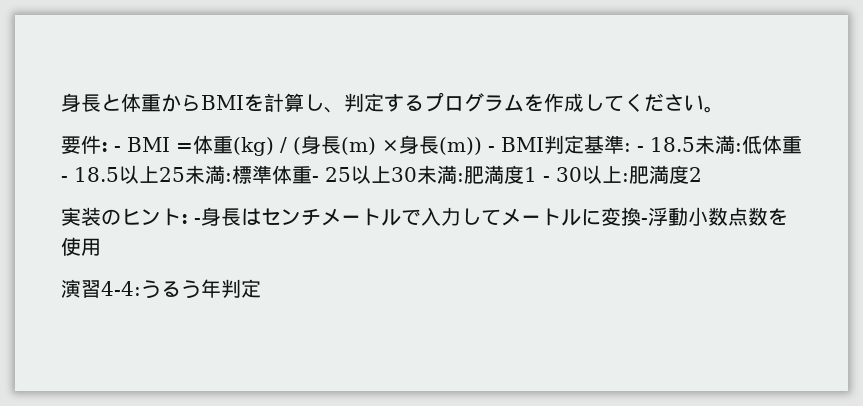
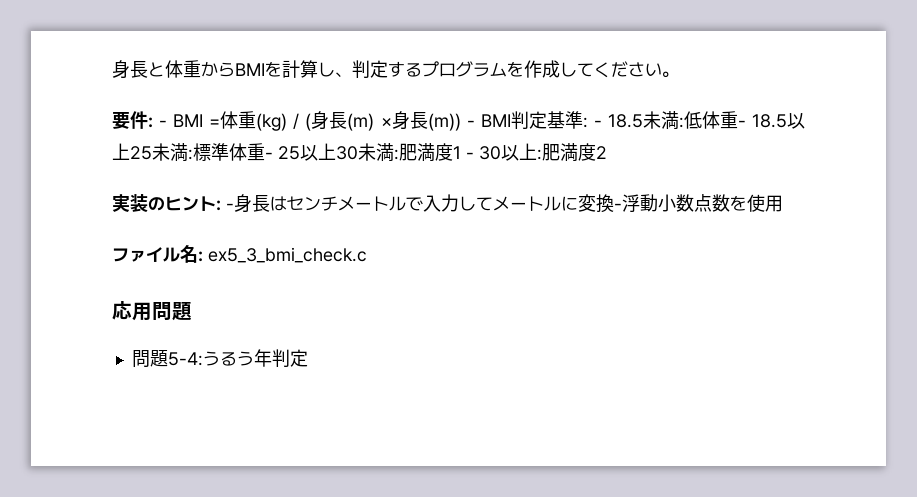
- 演習4-4:うるう年判定
+ ファイル名: ex5_3_bmi_check.c
+ 応用問題
+ 問題5-4:うるう年判定

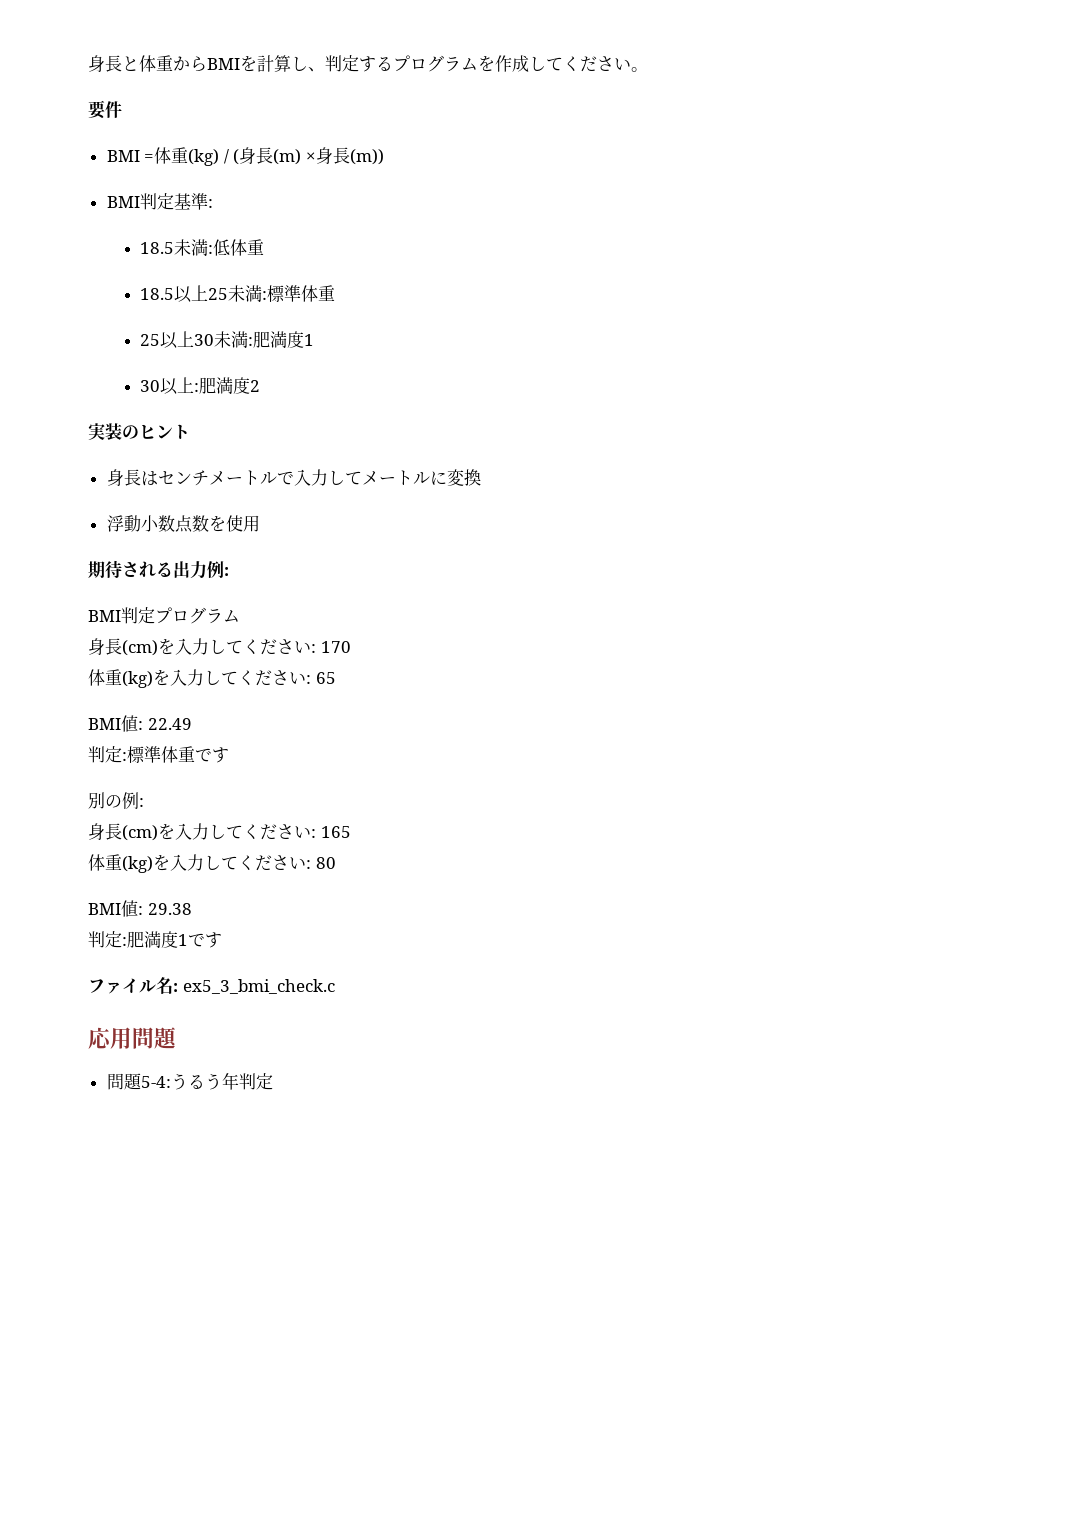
- 要件: - BMI =体重(kg) / (身長(m) ×身長(m)) - BMI判定基準: - 18.5未満:低体重- 18.5以上25未満:標準体重- 25以上30未満:肥満度1 - 30以上:肥満度2
+ 要件
+ BMI =体重(kg) / (身長(m) ×身長(m))
+ BMI判定基準:
+ 18.5未満:低体重
+ 18.5以上25未満:標準体重
+ 25以上30未満:肥満度1
+ 30以上:肥満度2
- 実装のヒント: -身長はセンチメートルで入力してメートルに変換-浮動小数点数を使用
+ 実装のヒント
+ 身長はセンチメートルで入力してメートルに変換
+ 浮動小数点数を使用
+ 期待される出力例:
+ BMI判定プログラム
+ 身長(cm)を入力してください: 170
+ 体重(kg)を入力してください: 65
+ BMI値: 22.49
+ 判定:標準体重です
+ 別の例:
+ 身長(cm)を入力してください: 165
+ 体重(kg)を入力してください: 80
+ BMI値: 29.38
+ 判定:肥満度1です

